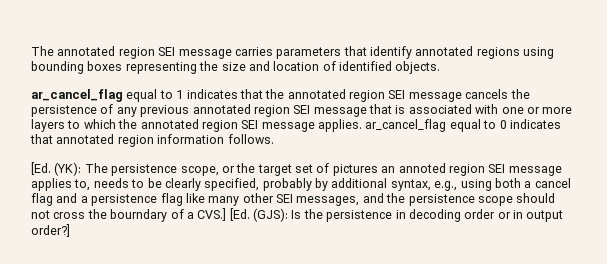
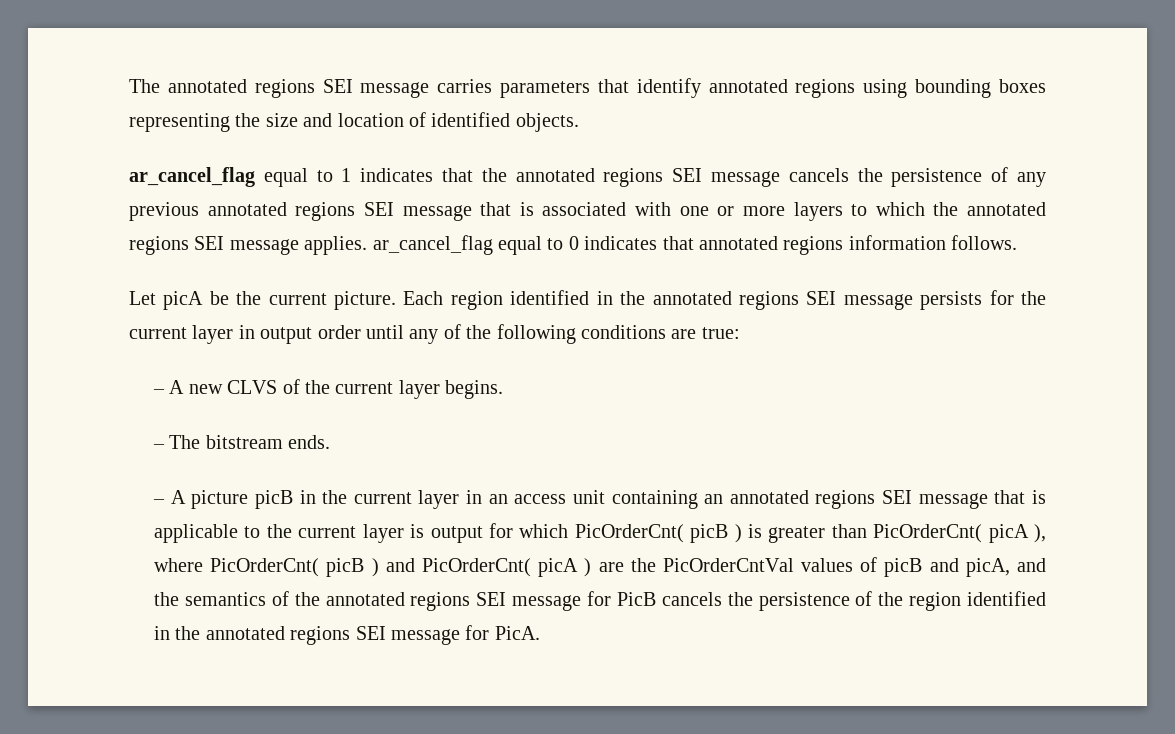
- The annotated region SEI message carries parameters that identify annotated regions using bounding boxes representing the size and location of identified objects.
+ The annotated regions SEI message carries parameters that identify annotated regions using bounding boxes representing the size and location of identified objects.
- ar_cancel_flag equal to 1 indicates that the annotated region SEI message cancels the persistence of any previous annotated region SEI message that is associated with one or more layers to which the annotated region SEI message applies. ar_cancel_flag equal to 0 indicates that annotated region information follows.
+ ar_cancel_flag equal to 1 indicates that the annotated regions SEI message cancels the persistence of any previous annotated regions SEI message that is associated with one or more layers to which the annotated regions SEI message applies. ar_cancel_flag equal to 0 indicates that annotated regions information follows.
- [Ed. (YK): The persistence scope, or the target set of pictures an annoted region SEI message applies to, needs to be clearly specified, probably by additional syntax, e.g., using both a cancel flag and a persistence flag like many other SEI messages, and the persistence scope should not cross the bourndary of a CVS.] [Ed. (GJS): Is the persistence in decoding order or in output order?]
+ Let picA be the current picture. Each region identified in the annotated regions SEI message persists for the current layer in output order until any of the following conditions are true:
+ – A new CLVS of the current layer begins.
+ – The bitstream ends.
+ – A picture picB in the current layer in an access unit containing an annotated regions SEI message that is applicable to the current layer is output for which PicOrderCnt( picB ) is greater than PicOrderCnt( picA ), where PicOrderCnt( picB ) and PicOrderCnt( picA ) are the PicOrderCntVal values of picB and picA, and the semantics of the annotated regions SEI message for PicB cancels the persistence of the region identified in the annotated regions SEI message for PicA.

